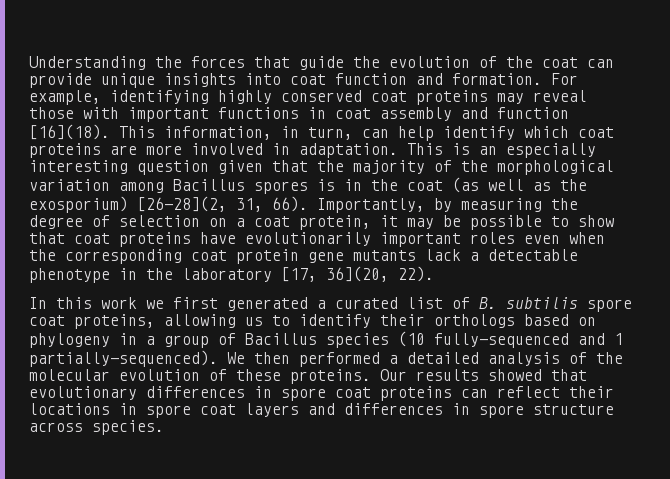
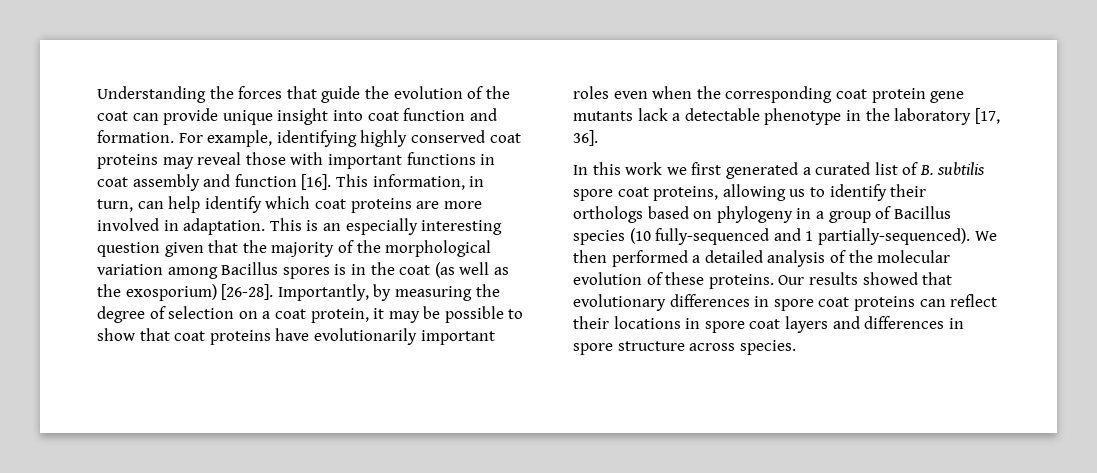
- Understanding the forces that guide the evolution of the coat can provide unique insights into coat function and formation.
+ Understanding the forces that guide the evolution of the coat can provide unique insight into coat function and formation.
- For example, identifying highly conserved coat proteins may reveal those with important functions in coat assembly and function [16](18).
+ For example, identifying highly conserved coat proteins may reveal those with important functions in coat assembly and function [16].
- This is an especially interesting question given that the majority of the morphological variation among Bacillus spores is in the coat (as well as the exosporium) [26-28](2, 31, 66).
+ This is an especially interesting question given that the majority of the morphological variation among Bacillus spores is in the coat (as well as the exosporium) [26-28].
- Importantly, by measuring the degree of selection on a coat protein, it may be possible to show that coat proteins have evolutionarily important roles even when the corresponding coat protein gene mutants lack a detectable phenotype in the laboratory [17, 36](20, 22).
+ Importantly, by measuring the degree of selection on a coat protein, it may be possible to show that coat proteins have evolutionarily important roles even when the corresponding coat protein gene mutants lack a detectable phenotype in the laboratory [17, 36].

